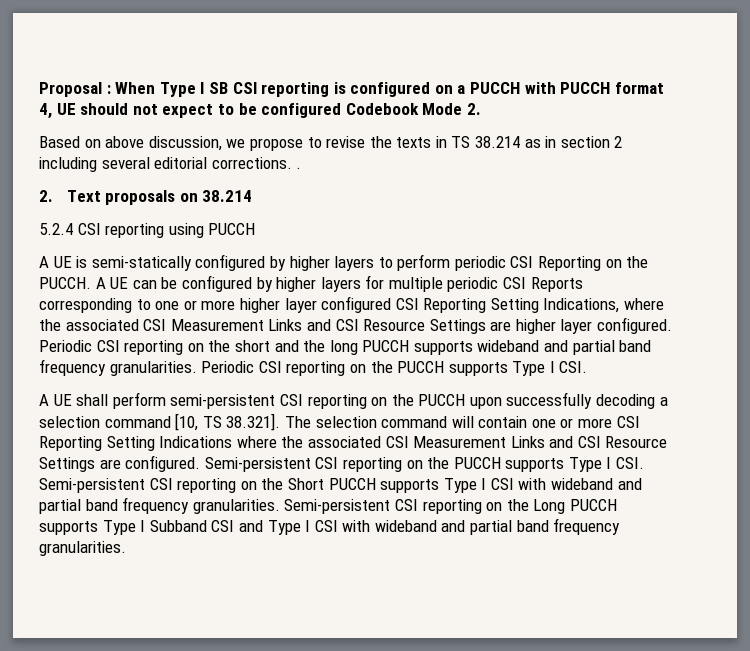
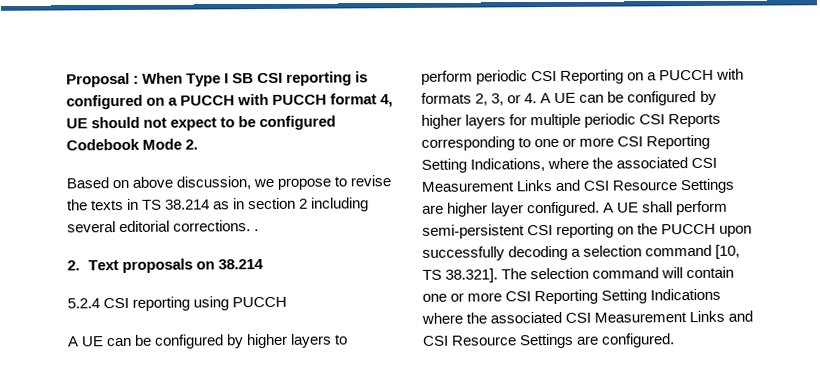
- A UE is semi-statically configured by higher layers to perform periodic CSI Reporting on the PUCCH. A UE can be configured by higher layers for multiple periodic CSI Reports corresponding to one or more higher layer configured CSI Reporting Setting Indications, where the associated CSI Measurement Links and CSI Resource Settings are higher layer configured. Periodic CSI reporting on the short and the long PUCCH supports wideband and partial band frequency granularities. Periodic CSI reporting on the PUCCH supports Type I CSI.
- A UE shall perform semi-persistent CSI reporting on the PUCCH upon successfully decoding a selection command [10, TS 38.321]. The selection command will contain one or more CSI Reporting Setting Indications where the associated CSI Measurement Links and CSI Resource Settings are configured. Semi-persistent CSI reporting on the PUCCH supports Type I CSI. Semi-persistent CSI reporting on the Short PUCCH supports Type I CSI with wideband and partial band frequency granularities. Semi-persistent CSI reporting on the Long PUCCH supports Type I Subband CSI and Type I CSI with wideband and partial band frequency granularities.
+ A UE can be configured by higher layers to perform periodic CSI Reporting on a PUCCH with formats 2, 3, or 4. A UE can be configured by higher layers for multiple periodic CSI Reports corresponding to one or more CSI Reporting Setting Indications, where the associated CSI Measurement Links and CSI Resource Settings are higher layer configured. A UE shall perform semi-persistent CSI reporting on the PUCCH upon successfully decoding a selection command [10, TS 38.321]. The selection command will contain one or more CSI Reporting Setting Indications where the associated CSI Measurement Links and CSI Resource Settings are configured.

